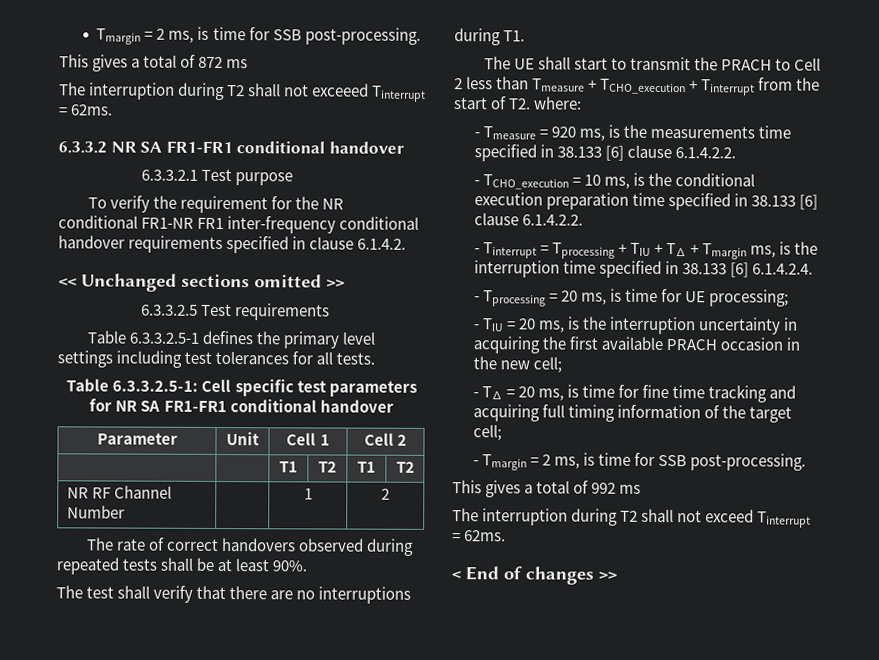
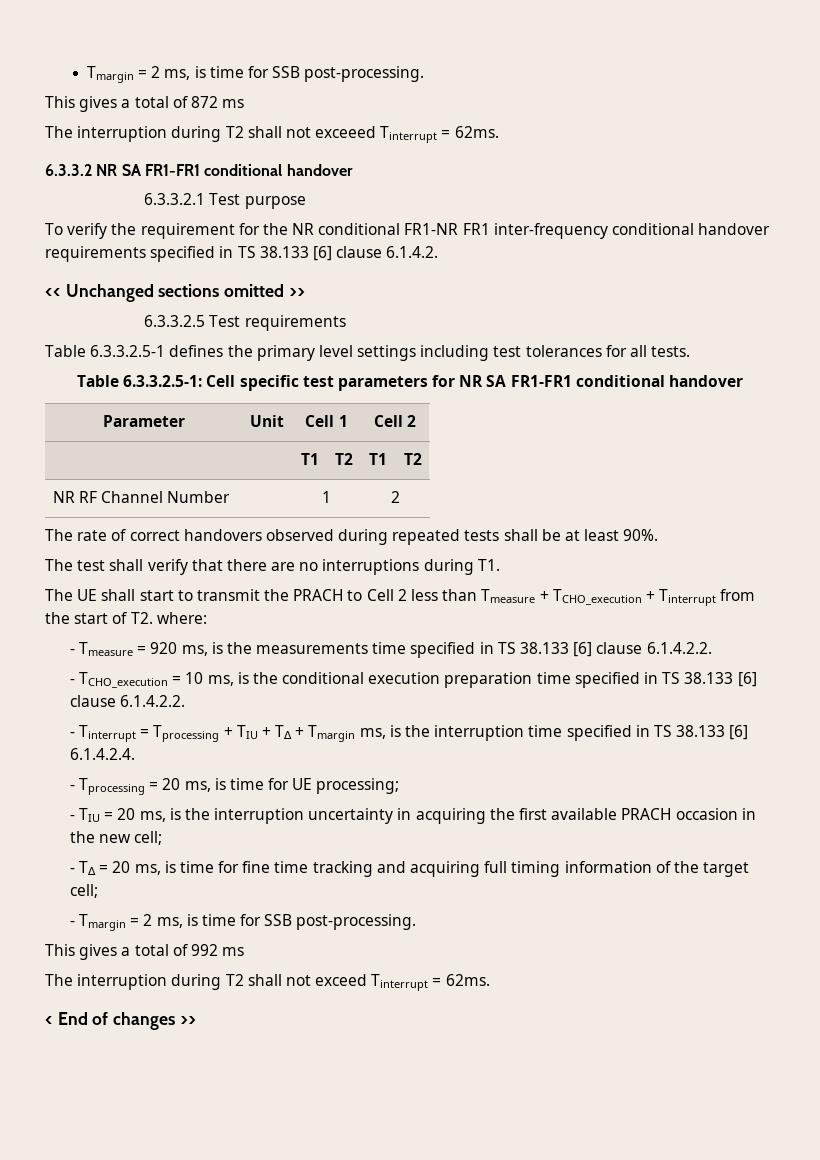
- To verify the requirement for the NR conditional FR1-NR FR1 inter-frequency conditional handover requirements specified in clause 6.1.4.2.
+ To verify the requirement for the NR conditional FR1-NR FR1 inter-frequency conditional handover requirements specified in TS 38.133 [6] clause 6.1.4.2.
- - Tmeasure = 920 ms, is the measurements time specified in 38.133 [6] clause 6.1.4.2.2.
+ - Tmeasure = 920 ms, is the measurements time specified in TS 38.133 [6] clause 6.1.4.2.2.
- - TCHO_execution = 10 ms, is the conditional execution preparation time specified in 38.133 [6] clause 6.1.4.2.2.
+ - TCHO_execution = 10 ms, is the conditional execution preparation time specified in TS 38.133 [6] clause 6.1.4.2.2.
- - Tinterrupt = Tprocessing + TIU + T∆ + Tmargin ms, is the interruption time specified in 38.133 [6] 6.1.4.2.4.
+ - Tinterrupt = Tprocessing + TIU + T∆ + Tmargin ms, is the interruption time specified in TS 38.133 [6] 6.1.4.2.4.

